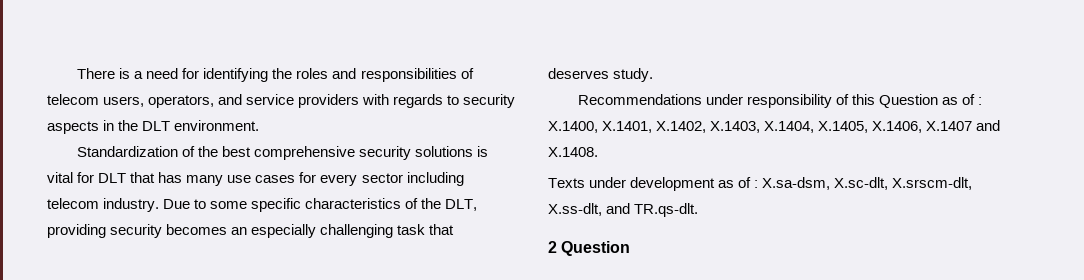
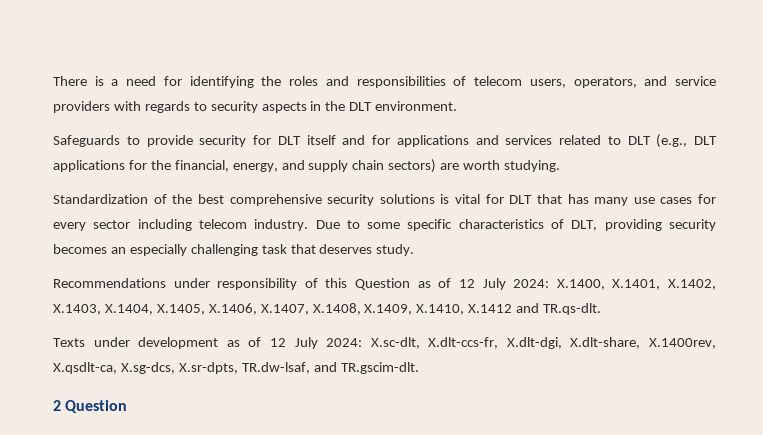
+ Safeguards to provide security for DLT itself and for applications and services related to DLT (e.g., DLT applications for the financial, energy, and supply chain sectors) are worth studying.
- Due to some specific characteristics of the DLT, providing security becomes an especially challenging task that deserves study.
+ Due to some specific characteristics of DLT, providing security becomes an especially challenging task that deserves study.
- Recommendations under responsibility of this Question as of : X.1400, X.1401, X.1402, X.1403, X.1404, X.1405, X.1406, X.1407 and X.1408.
+ Recommendations under responsibility of this Question as of 12 July 2024: X.1400, X.1401, X.1402, X.1403, X.1404, X.1405, X.1406, X.1407, X.1408, X.1409, X.1410, X.1412 and TR.qs-dlt.
- Texts under development as of : X.sa-dsm, X.sc-dlt, X.srscm-dlt, X.ss-dlt, and TR.qs-dlt.
+ Texts under development as of 12 July 2024: X.sc-dlt, X.dlt-ccs-fr, X.dlt-dgi, X.dlt-share, X.1400rev, X.qsdlt-ca, X.sg-dcs, X.sr-dpts, TR.dw-lsaf, and TR.gscim-dlt.

